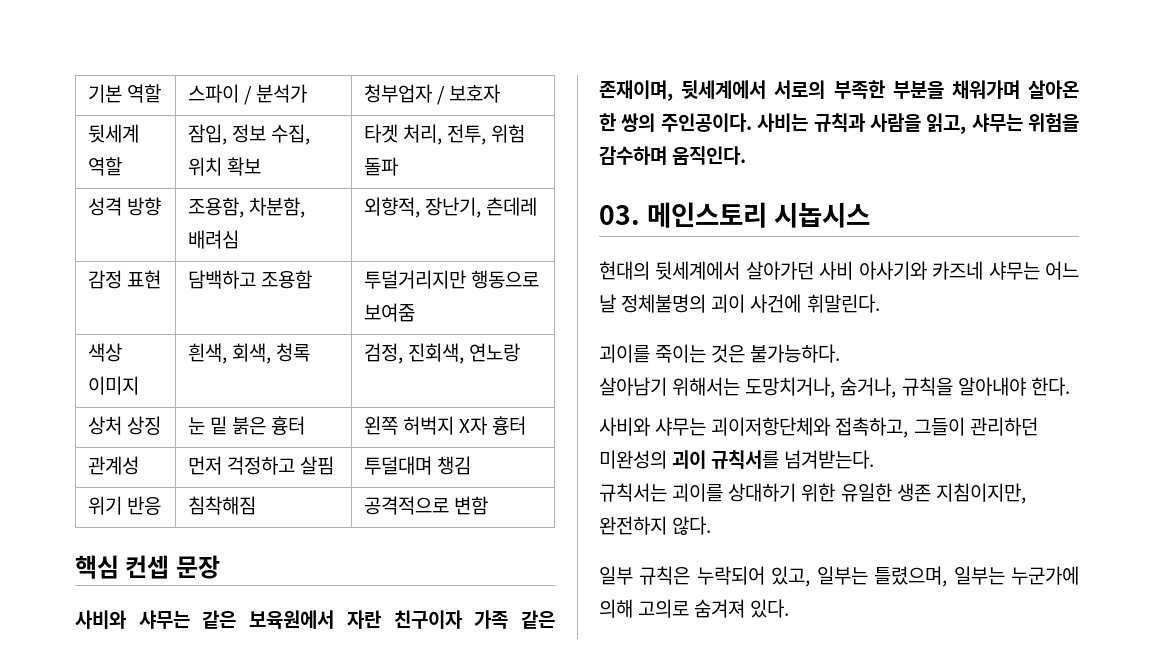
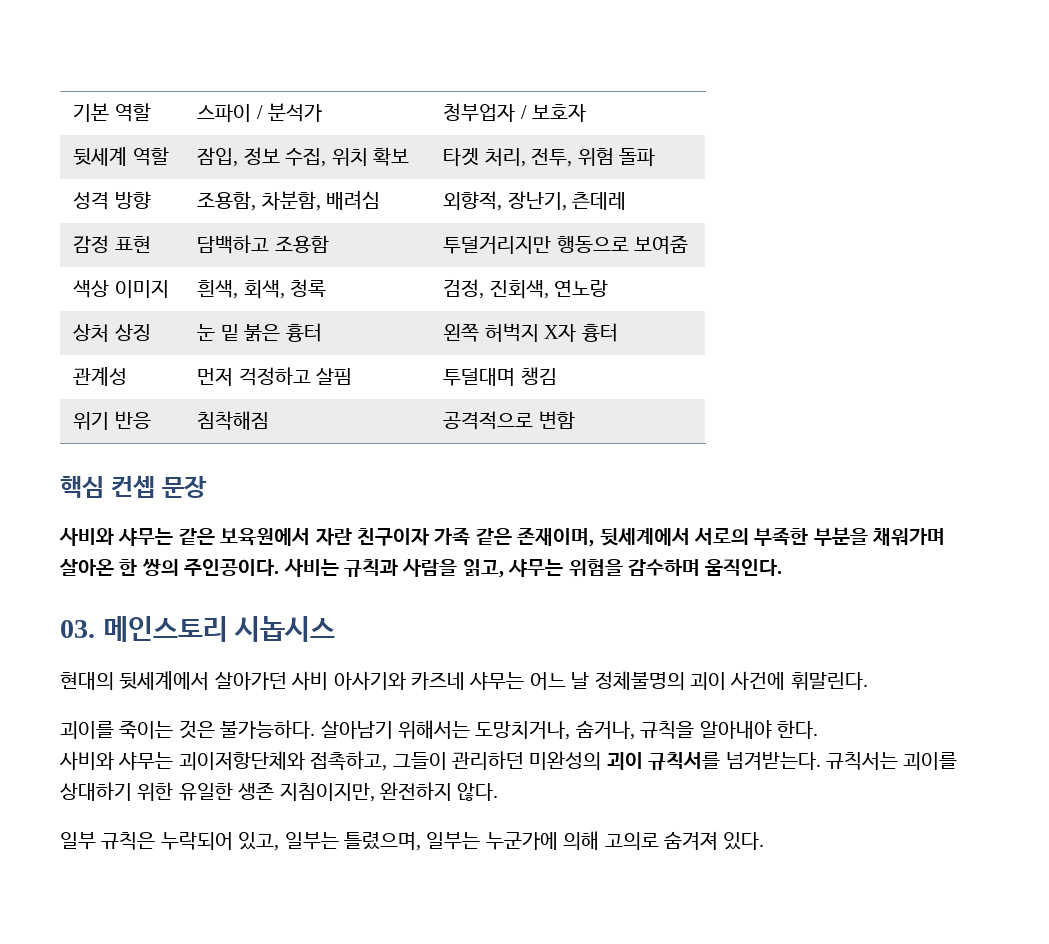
- 괴이를 죽이는 것은 불가능하다.
- 살아남기 위해서는 도망치거나, 숨거나, 규칙을 알아내야 한다.
+ 괴이를 죽이는 것은 불가능하다. 살아남기 위해서는 도망치거나, 숨거나, 규칙을 알아내야 한다.
- 사비와 샤무는 괴이저항단체와 접촉하고, 그들이 관리하던 미완성의 괴이 규칙서를 넘겨받는다.
- 규칙서는 괴이를 상대하기 위한 유일한 생존 지침이지만, 완전하지 않다.
+ 사비와 샤무는 괴이저항단체와 접촉하고, 그들이 관리하던 미완성의 괴이 규칙서를 넘겨받는다. 규칙서는 괴이를 상대하기 위한 유일한 생존 지침이지만, 완전하지 않다.

